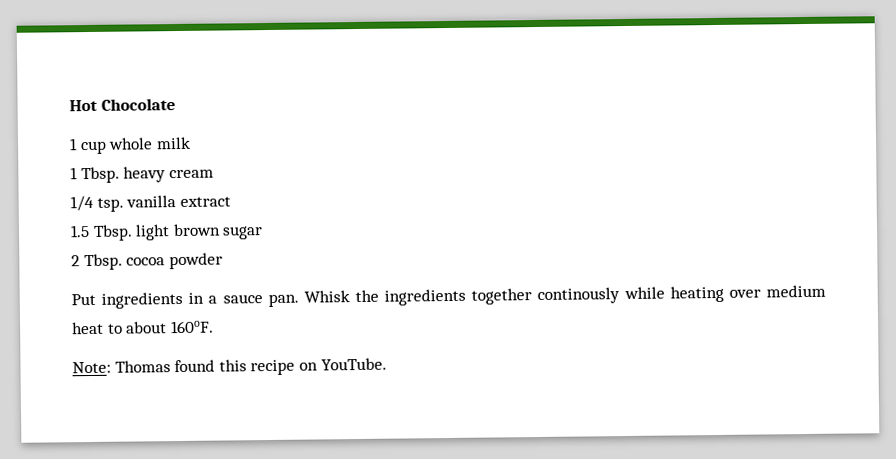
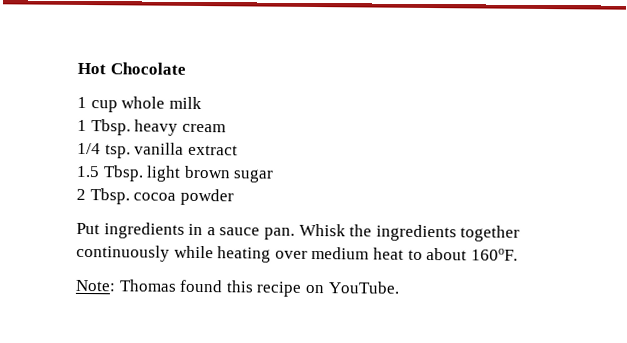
- Whisk the ingredients together continously while heating over medium heat to about 160oF.
+ Whisk the ingredients together continuously while heating over medium heat to about 160oF.

